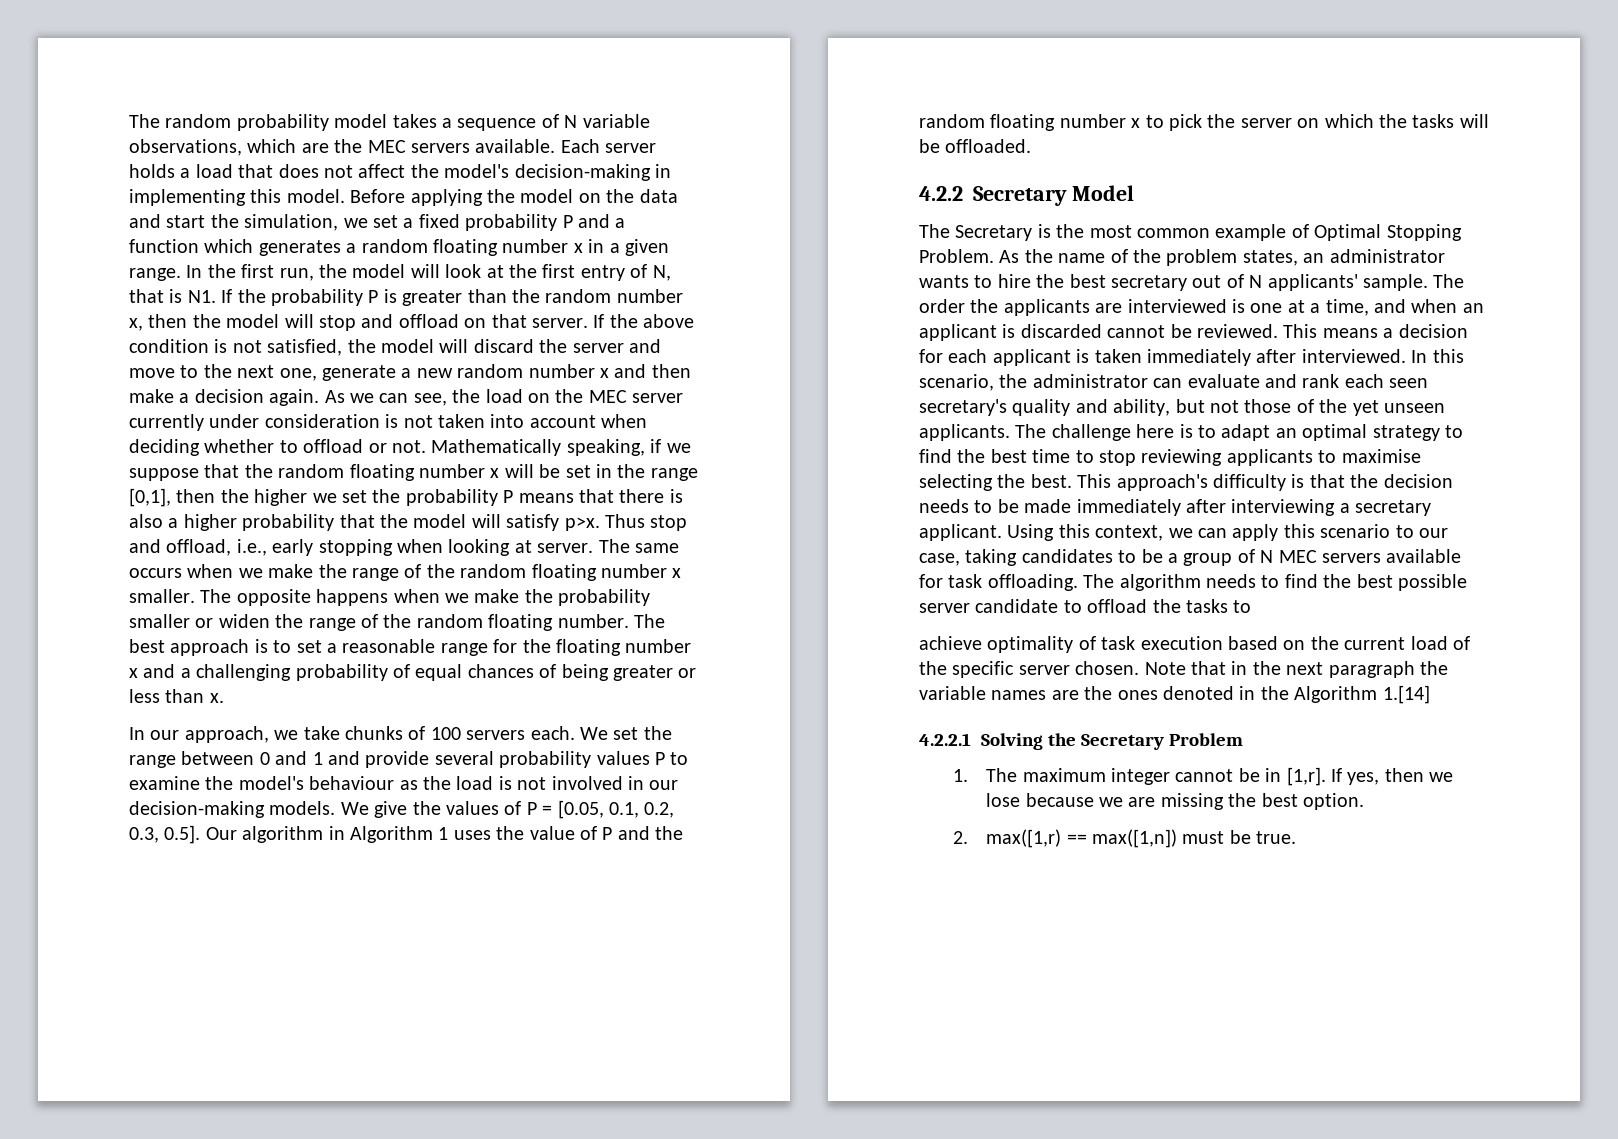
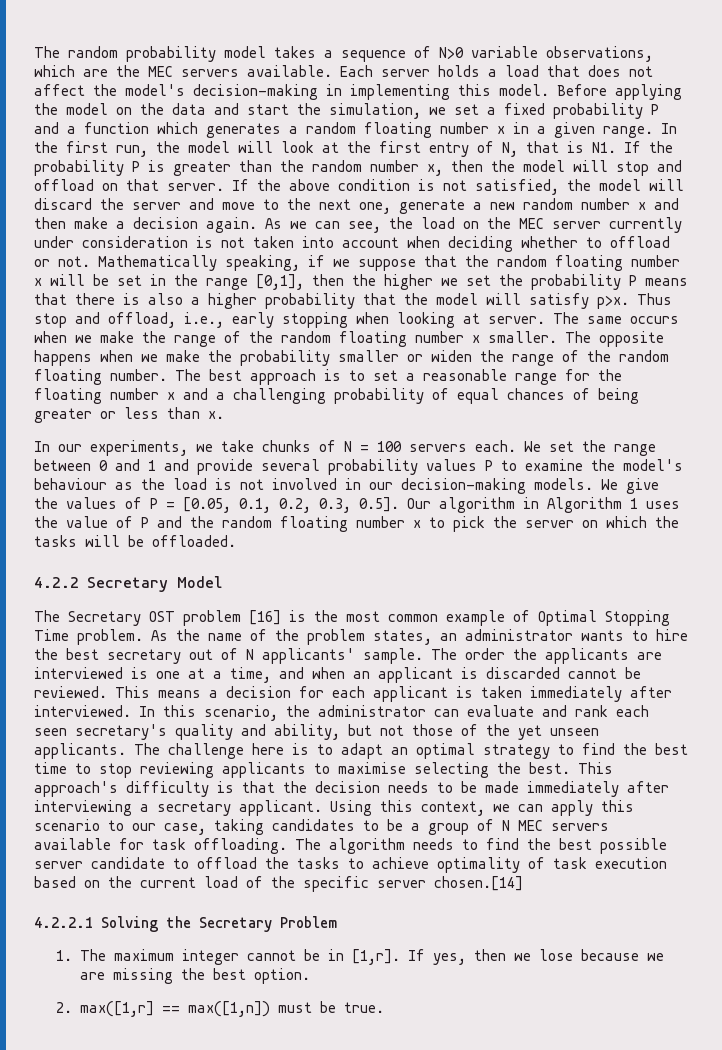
- The random probability model takes a sequence of N variable observations, which are the MEC servers available.
+ The random probability model takes a sequence of N>0 variable observations, which are the MEC servers available.
- In our approach, we take chunks of 100 servers each.
+ In our experiments, we take chunks of N = 100 servers each.
- The Secretary is the most common example of Optimal Stopping Problem.
+ The Secretary OST problem [16] is the most common example of Optimal Stopping Time problem.
- The algorithm needs to find the best possible server candidate to offload the tasks to
- achieve optimality of task execution based on the current load of the specific server chosen. Note that in the next paragraph the variable names are the ones denoted in the Algorithm 1.[14]
+ The algorithm needs to find the best possible server candidate to offload the tasks to achieve optimality of task execution based on the current load of the specific server chosen.[14]
- 2. max([1,r) == max([1,n]) must be true.
+ 2. max([1,r] == max([1,n]) must be true.

